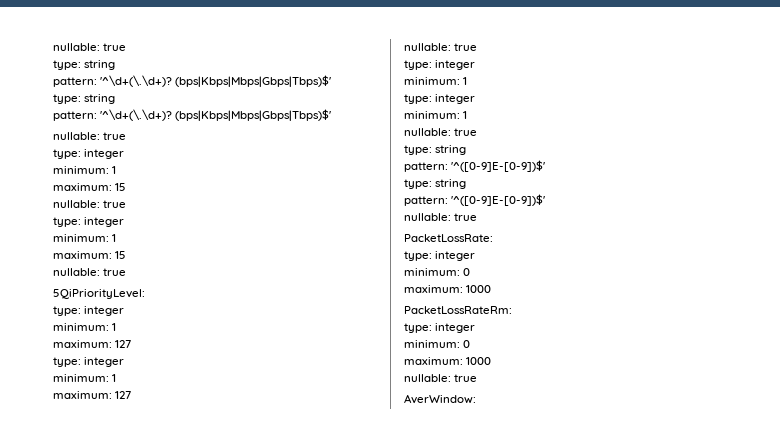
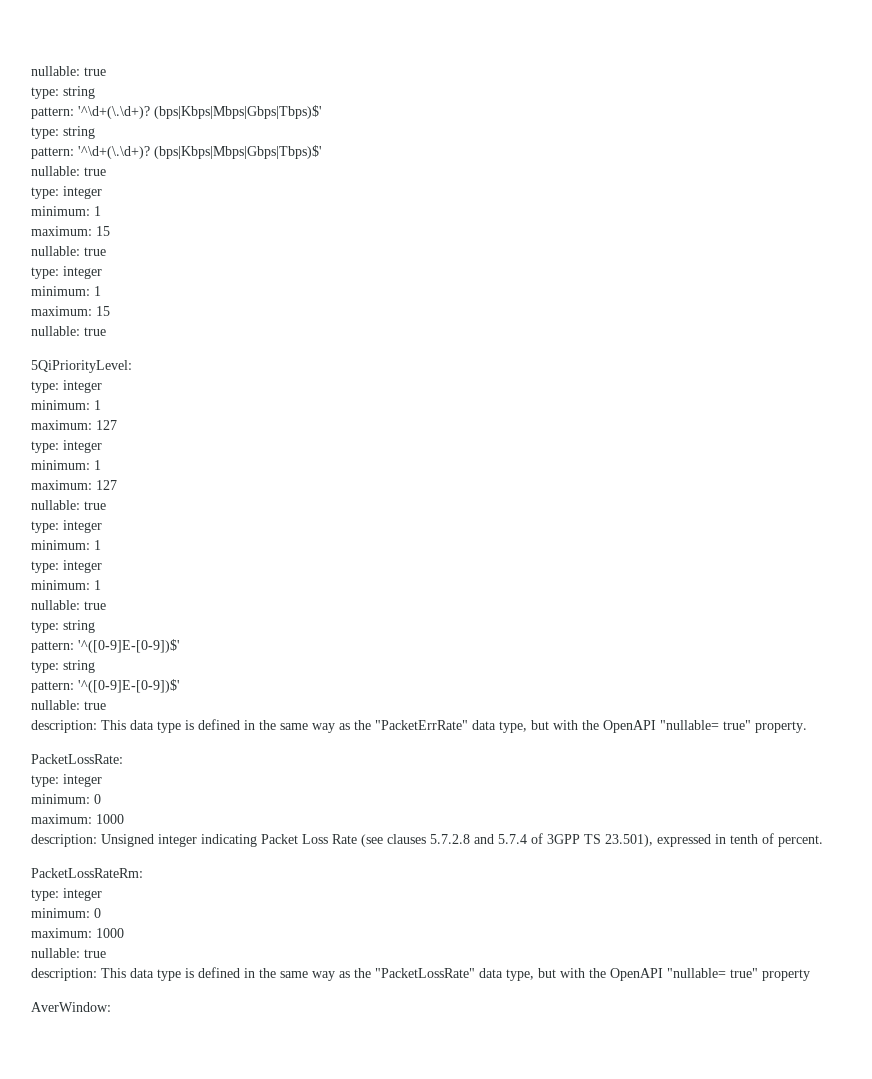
+ description: This data type is defined in the same way as the "PacketErrRate" data type, but with the OpenAPI "nullable= true" property.
+ description: Unsigned integer indicating Packet Loss Rate (see clauses 5.7.2.8 and 5.7.4 of 3GPP TS 23.501), expressed in tenth of percent.
+ description: This data type is defined in the same way as the "PacketLossRate" data type, but with the OpenAPI "nullable= true" property

